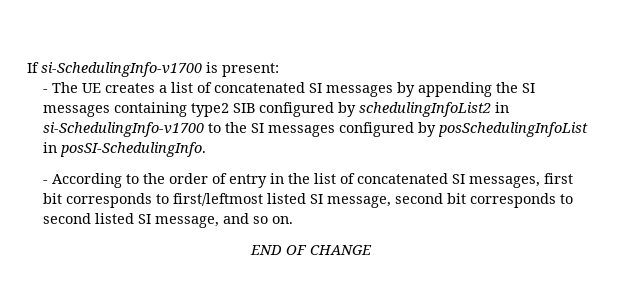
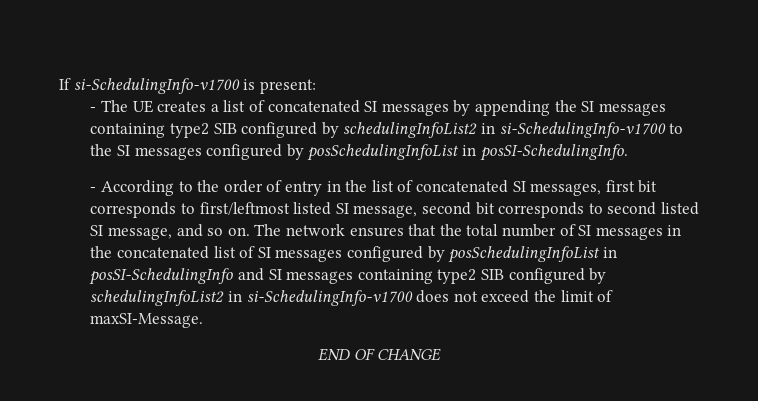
+ The network ensures that the total number of SI messages in the concatenated list of SI messages configured by posSchedulingInfoList in posSI-SchedulingInfo and SI messages containing type2 SIB configured by schedulingInfoList2 in si-SchedulingInfo-v1700 does not exceed the limit of maxSI-Message.

